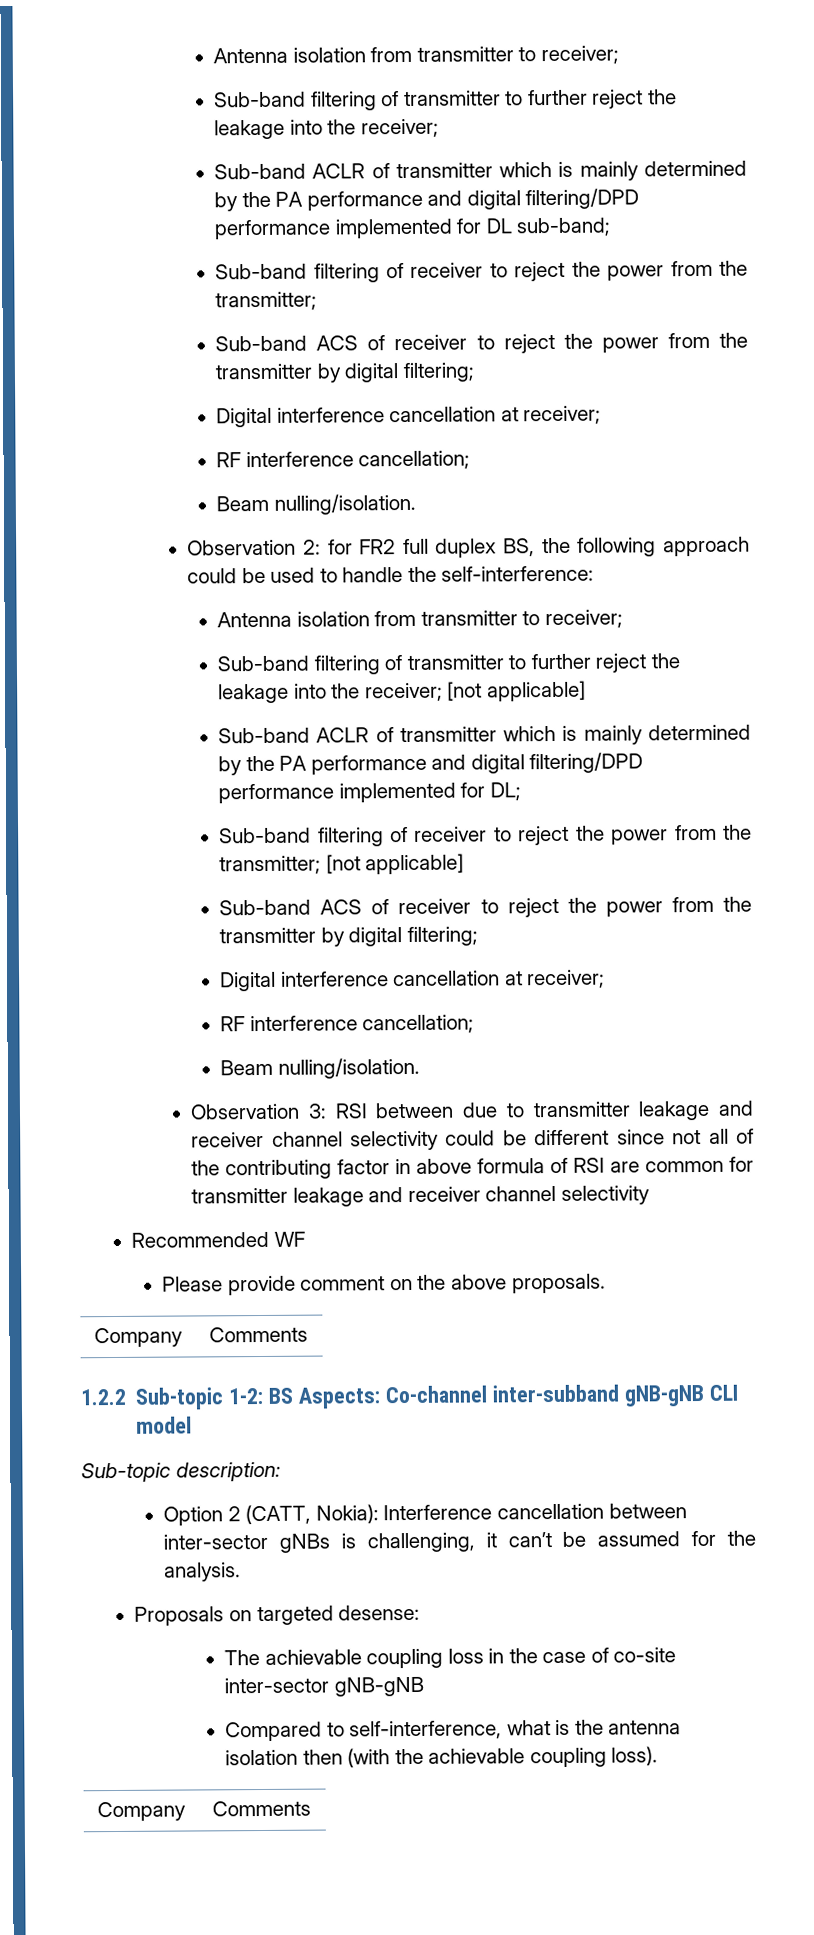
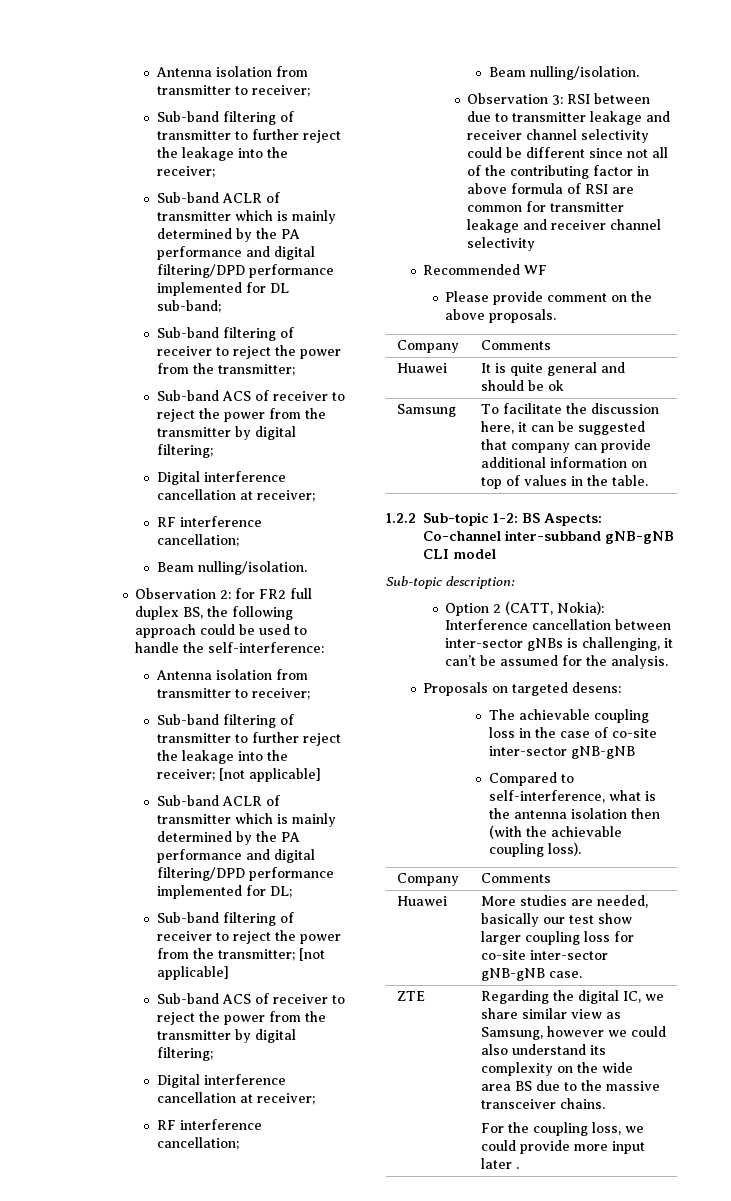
+ Huawei | It is quite general and should be ok
+ Samsung | To facilitate the discussion here, it can be suggested that company can provide additional information on top of values in the table.
- Proposals on targeted desense:
+ Proposals on targeted desens:
+ Huawei | More studies are needed, basically our test show larger coupling loss for co-site inter-sector gNB-gNB case.
+ ZTE | Regarding the digital IC, we share similar view as Samsung, however we could also understand its complexity on the wide area BS due to the massive transceiver chains.
+ For the coupling loss, we could provide more input later .

